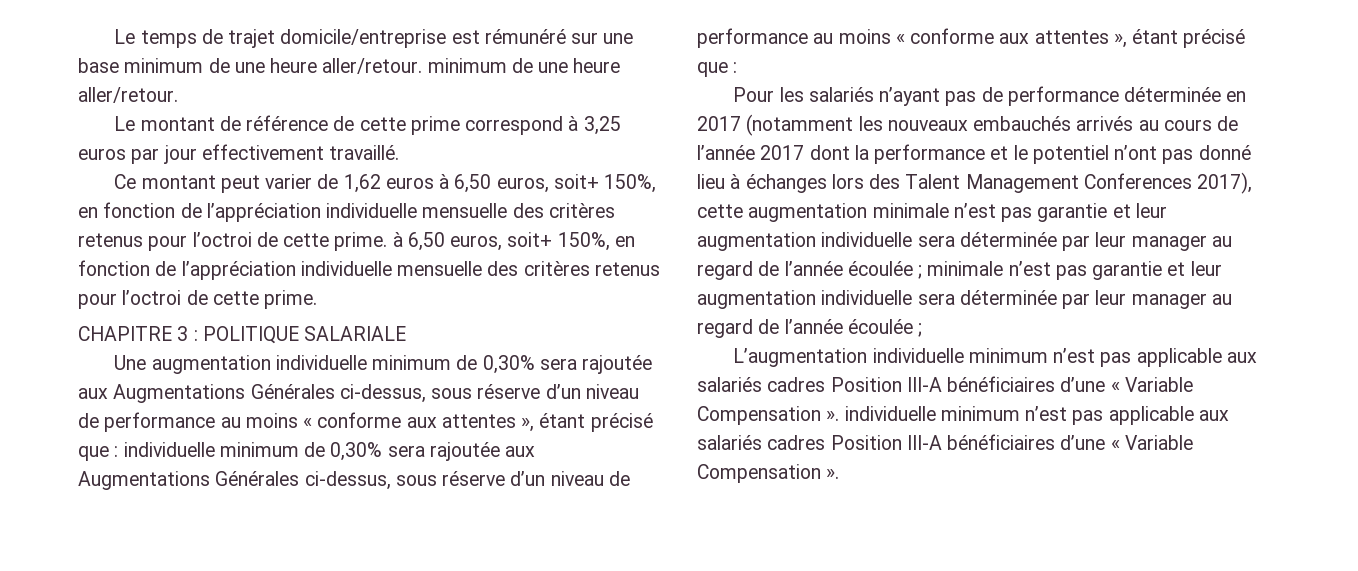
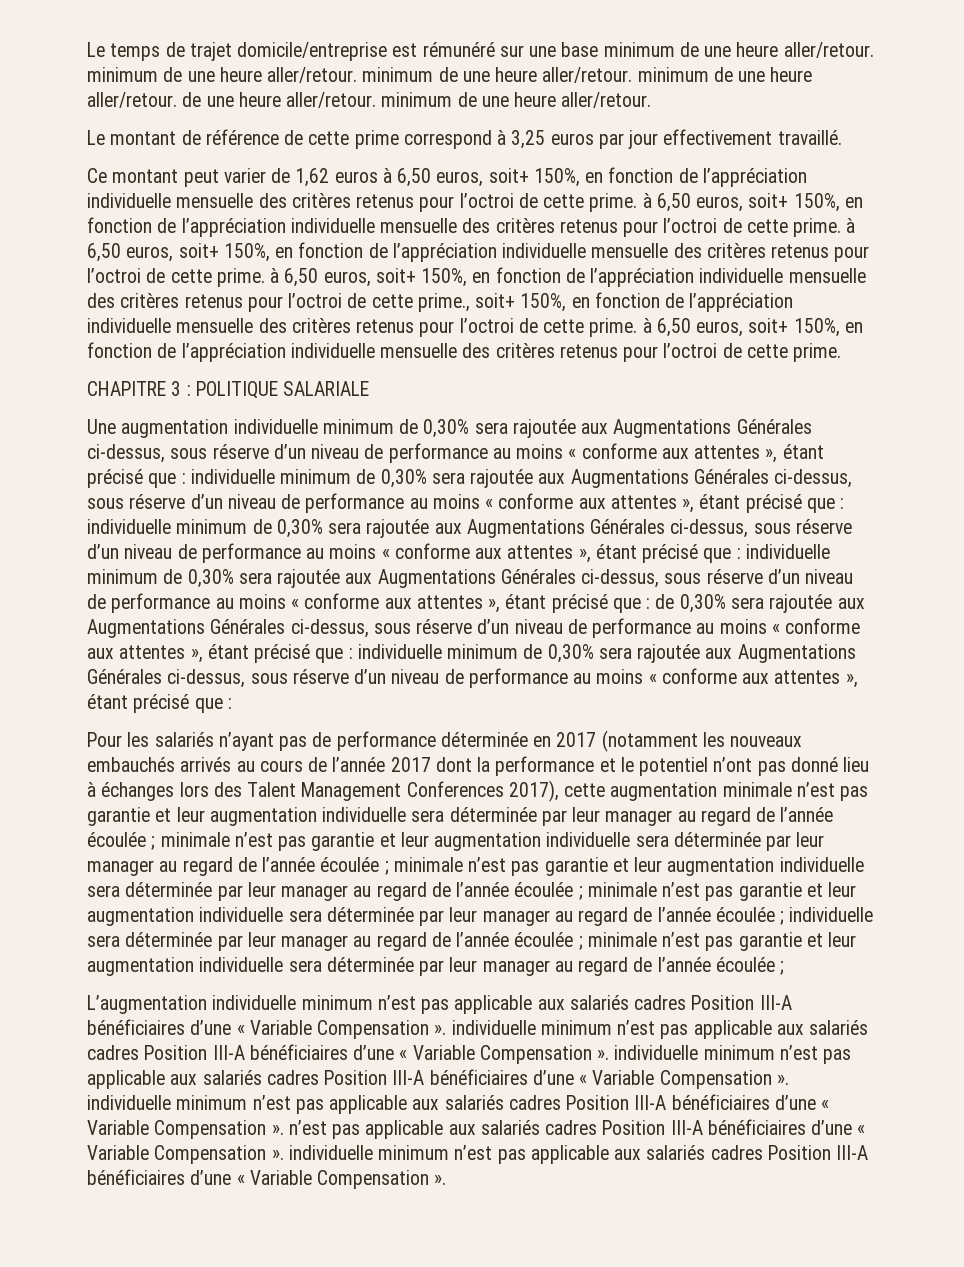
- Le temps de trajet domicile/entreprise est rémunéré sur une base minimum de une heure aller/retour. minimum de une heure aller/retour.
+ Le temps de trajet domicile/entreprise est rémunéré sur une base minimum de une heure aller/retour. minimum de une heure aller/retour. minimum de une heure aller/retour. minimum de une heure aller/retour. de une heure aller/retour. minimum de une heure aller/retour.
- Ce montant peut varier de 1,62 euros à 6,50 euros, soit+ 150%, en fonction de l’appréciation individuelle mensuelle des critères retenus pour l’octroi de cette prime. à 6,50 euros, soit+ 150%, en fonction de l’appréciation individuelle mensuelle des critères retenus pour l’octroi de cette prime.
+ Ce montant peut varier de 1,62 euros à 6,50 euros, soit+ 150%, en fonction de l’appréciation individuelle mensuelle des critères retenus pour l’octroi de cette prime. à 6,50 euros, soit+ 150%, en fonction de l’appréciation individuelle mensuelle des critères retenus pour l’octroi de cette prime. à 6,50 euros, soit+ 150%, en fonction de l’appréciation individuelle mensuelle des critères retenus pour l’octroi de cette prime. à 6,50 euros, soit+ 150%, en fonction de l’appréciation individuelle mensuelle des critères retenus pour l’octroi de cette prime., soit+ 150%, en fonction de l’appréciation individuelle mensuelle des critères retenus pour l’octroi de cette prime. à 6,50 euros, soit+ 150%, en fonction de l’appréciation individuelle mensuelle des critères retenus pour l’octroi de cette prime.
- Une augmentation individuelle minimum de 0,30% sera rajoutée aux Augmentations Générales ci-dessus, sous réserve d’un niveau de performance au moins « conforme aux attentes », étant précisé que : individuelle minimum de 0,30% sera rajoutée aux Augmentations Générales ci-dessus, sous réserve d’un niveau de performance au moins « conforme aux attentes », étant précisé que :
+ Une augmentation individuelle minimum de 0,30% sera rajoutée aux Augmentations Générales ci-dessus, sous réserve d’un niveau de performance au moins « conforme aux attentes », étant précisé que : individuelle minimum de 0,30% sera rajoutée aux Augmentations Générales ci-dessus, sous réserve d’un niveau de performance au moins « conforme aux attentes », étant précisé que : individuelle minimum de 0,30% sera rajoutée aux Augmentations Générales ci-dessus, sous réserve d’un niveau de performance au moins « conforme aux attentes », étant précisé que : individuelle minimum de 0,30% sera rajoutée aux Augmentations Générales ci-dessus, sous réserve d’un niveau de performance au moins « conforme aux attentes », étant précisé que : de 0,30% sera rajoutée aux Augmentations Générales ci-dessus, sous réserve d’un niveau de performance au moins « conforme aux attentes », étant précisé que : individuelle minimum de 0,30% sera rajoutée aux Augmentations Générales ci-dessus, sous réserve d’un niveau de performance au moins « conforme aux attentes », étant précisé que :
+ minimale n’est pas garantie et leur augmentation individuelle sera déterminée par leur manager au regard de l’année écoulée ; minimale n’est pas garantie et leur augmentation individuelle sera déterminée par leur manager au regard de l’année écoulée ; individuelle sera déterminée par leur manager au regard de l’année écoulée ; minimale n’est pas garantie et leur augmentation individuelle sera déterminée par leur manager au regard de l’année écoulée ;
- L’augmentation individuelle minimum n’est pas applicable aux salariés cadres Position III-A bénéficiaires d’une « Variable Compensation ». individuelle minimum n’est pas applicable aux salariés cadres Position III-A bénéficiaires d’une « Variable Compensation ».
+ L’augmentation individuelle minimum n’est pas applicable aux salariés cadres Position III-A bénéficiaires d’une « Variable Compensation ». individuelle minimum n’est pas applicable aux salariés cadres Position III-A bénéficiaires d’une « Variable Compensation ». individuelle minimum n’est pas applicable aux salariés cadres Position III-A bénéficiaires d’une « Variable Compensation ». individuelle minimum n’est pas applicable aux salariés cadres Position III-A bénéficiaires d’une « Variable Compensation ». n’est pas applicable aux salariés cadres Position III-A bénéficiaires d’une « Variable Compensation ». individuelle minimum n’est pas applicable aux salariés cadres Position III-A bénéficiaires d’une « Variable Compensation ».

